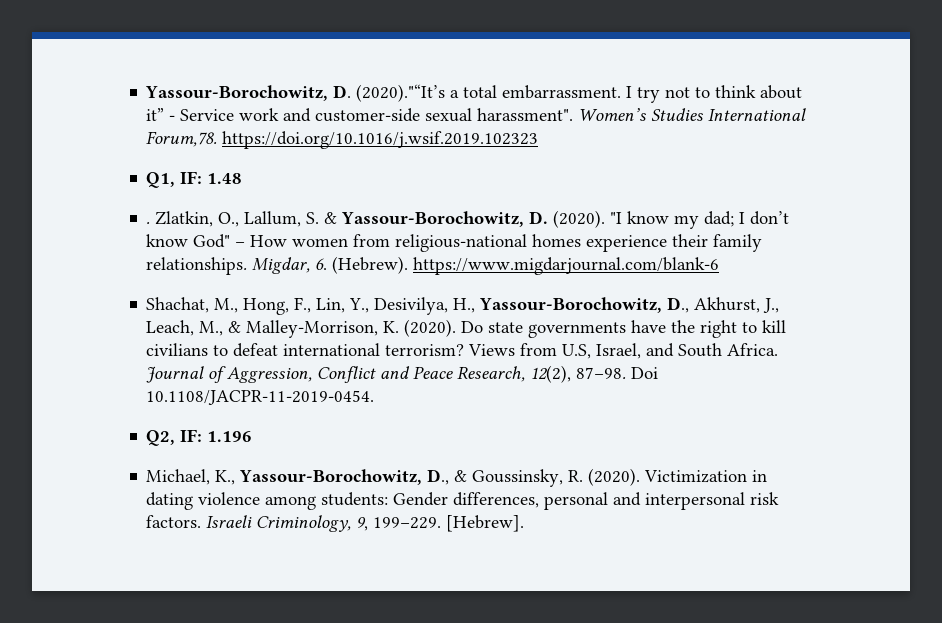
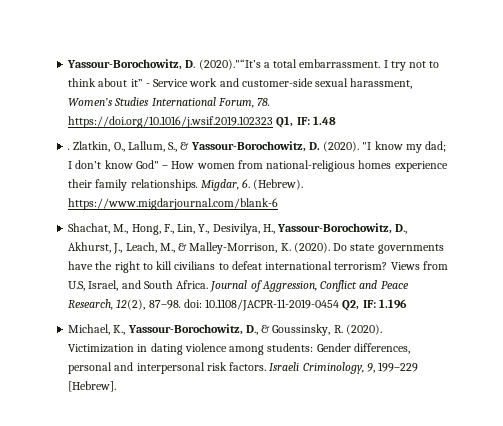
- I try not to think about it” - Service work and customer-side sexual harassment". Women’s Studies International Forum,78. https://doi.org/10.1016/j.wsif.2019.102323
- Q1, IF: 1.48
+ I try not to think about it” - Service work and customer-side sexual harassment, Women’s Studies International Forum, 78. https://doi.org/10.1016/j.wsif.2019.102323 Q1, IF: 1.48
- Zlatkin, O., Lallum, S. & Yassour-Borochowitz, D. (2020).
+ Zlatkin, O., Lallum, S., & Yassour-Borochowitz, D. (2020).
- "I know my dad; I don’t know God" – How women from religious-national homes experience their family relationships.
+ "I know my dad; I don’t know God" – How women from national-religious homes experience their family relationships.
- Journal of Aggression, Conflict and Peace Research, 12(2), 87–98. Doi 10.1108/JACPR-11-2019-0454.
- Q2, IF: 1.196
+ Journal of Aggression, Conflict and Peace Research, 12(2), 87–98. doi: 10.1108/JACPR-11-2019-0454 Q2, IF: 1.196
- Israeli Criminology, 9, 199–229. [Hebrew].
+ Israeli Criminology, 9, 199–229 [Hebrew].

